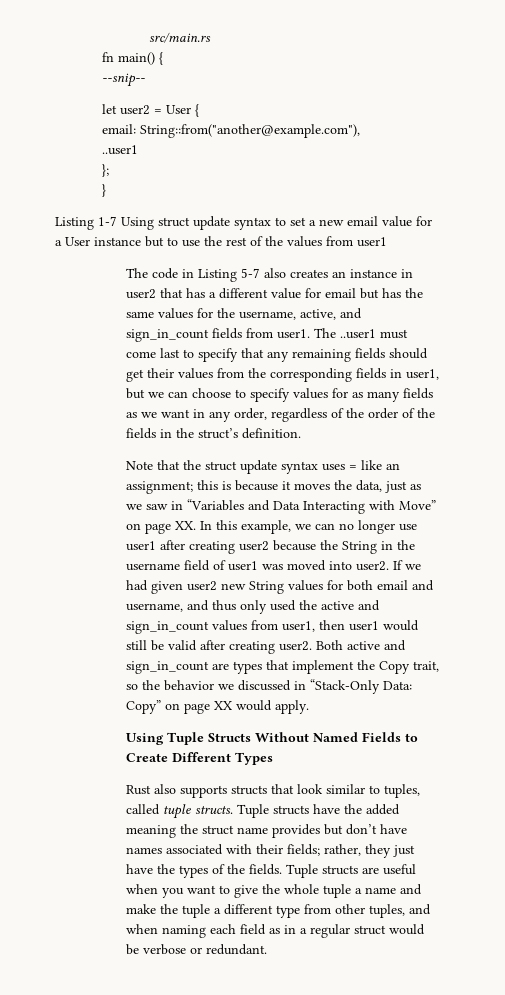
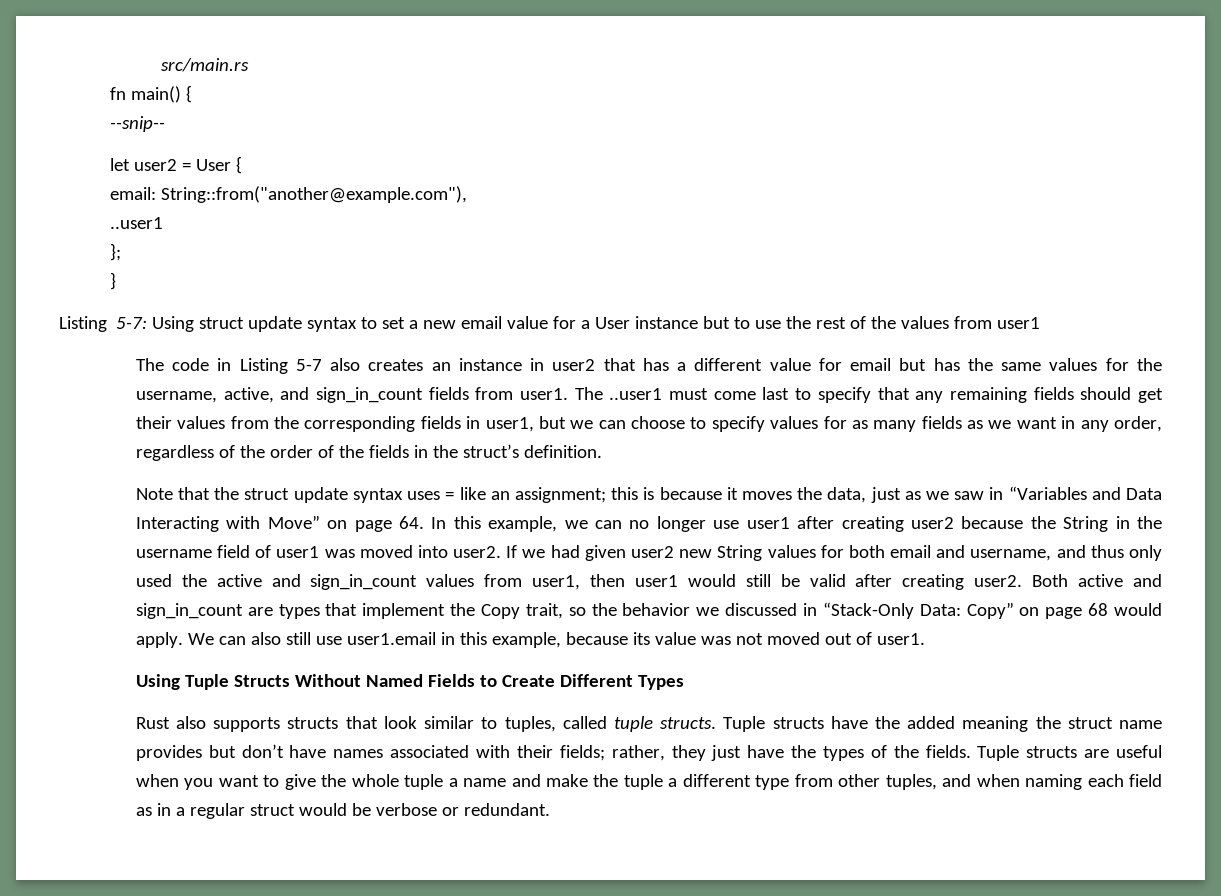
- Listing 1-7 Using struct update syntax to set a new email value for a User instance but to use the rest of the values from user1
+ Listing 5-7: Using struct update syntax to set a new email value for a User instance but to use the rest of the values from user1
- Note that the struct update syntax uses = like an assignment; this is because it moves the data, just as we saw in “Variables and Data Interacting with Move” on page XX. In this example, we can no longer use user1 after creating user2 because the String in the username field of user1 was moved into user2.
+ Note that the struct update syntax uses = like an assignment; this is because it moves the data, just as we saw in “Variables and Data Interacting with Move” on page 64. In this example, we can no longer use user1 after creating user2 because the String in the username field of user1 was moved into user2.
- Both active and sign_in_count are types that implement the Copy trait, so the behavior we discussed in “Stack-Only Data: Copy” on page XX would apply.
+ Both active and sign_in_count are types that implement the Copy trait, so the behavior we discussed in “Stack-Only Data: Copy” on page 68 would apply. We can also still use user1.email in this example, because its value was not moved out of user1.

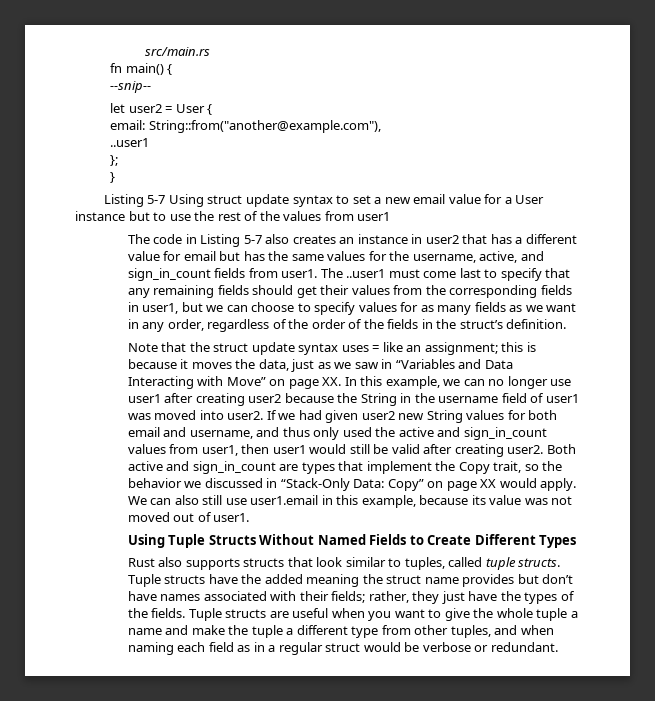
- Listing 5-7: Using struct update syntax to set a new email value for a User instance but to use the rest of the values from user1
+ Listing 5-7 Using struct update syntax to set a new email value for a User instance but to use the rest of the values from user1
- Note that the struct update syntax uses = like an assignment; this is because it moves the data, just as we saw in “Variables and Data Interacting with Move” on page 64. In this example, we can no longer use user1 after creating user2 because the String in the username field of user1 was moved into user2.
+ Note that the struct update syntax uses = like an assignment; this is because it moves the data, just as we saw in “Variables and Data Interacting with Move” on page XX. In this example, we can no longer use user1 after creating user2 because the String in the username field of user1 was moved into user2.
- Both active and sign_in_count are types that implement the Copy trait, so the behavior we discussed in “Stack-Only Data: Copy” on page 68 would apply.
+ Both active and sign_in_count are types that implement the Copy trait, so the behavior we discussed in “Stack-Only Data: Copy” on page XX would apply.

